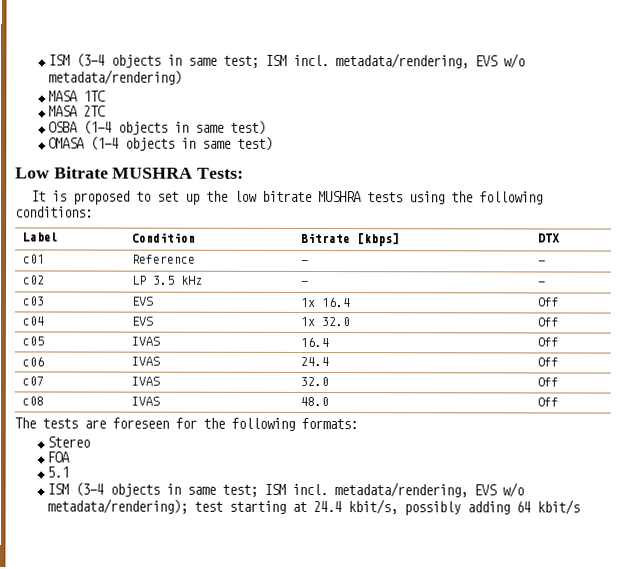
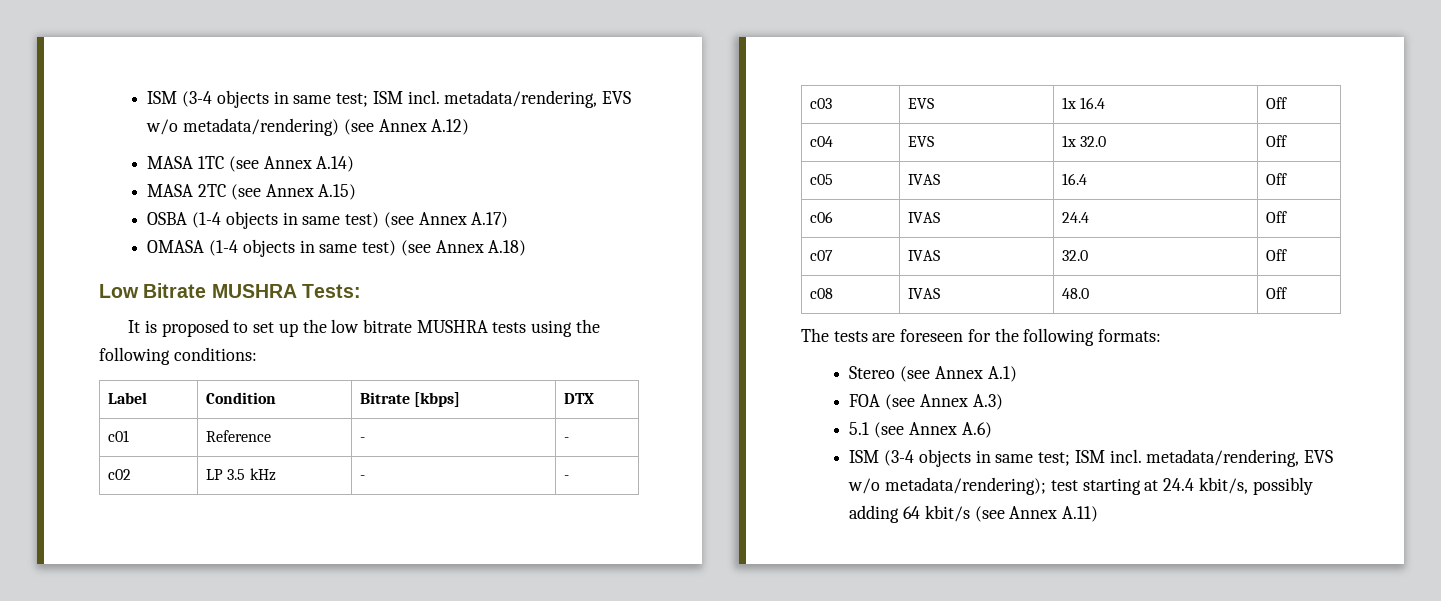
- ISM (3-4 objects in same test; ISM incl. metadata/rendering, EVS w/o metadata/rendering)
+ ISM (3-4 objects in same test; ISM incl. metadata/rendering, EVS w/o metadata/rendering) (see Annex A.12)
- MASA 1TC
+ MASA 1TC (see Annex A.14)
- MASA 2TC
+ MASA 2TC (see Annex A.15)
- OSBA (1-4 objects in same test)
+ OSBA (1-4 objects in same test) (see Annex A.17)
- OMASA (1-4 objects in same test)
+ OMASA (1-4 objects in same test) (see Annex A.18)
- Stereo
- FOA
- 5.1
+ Stereo (see Annex A.1)
+ FOA (see Annex A.3)
+ 5.1 (see Annex A.6)
- ISM (3-4 objects in same test; ISM incl. metadata/rendering, EVS w/o metadata/rendering); test starting at 24.4 kbit/s, possibly adding 64 kbit/s
+ ISM (3-4 objects in same test; ISM incl. metadata/rendering, EVS w/o metadata/rendering); test starting at 24.4 kbit/s, possibly adding 64 kbit/s (see Annex A.11)

